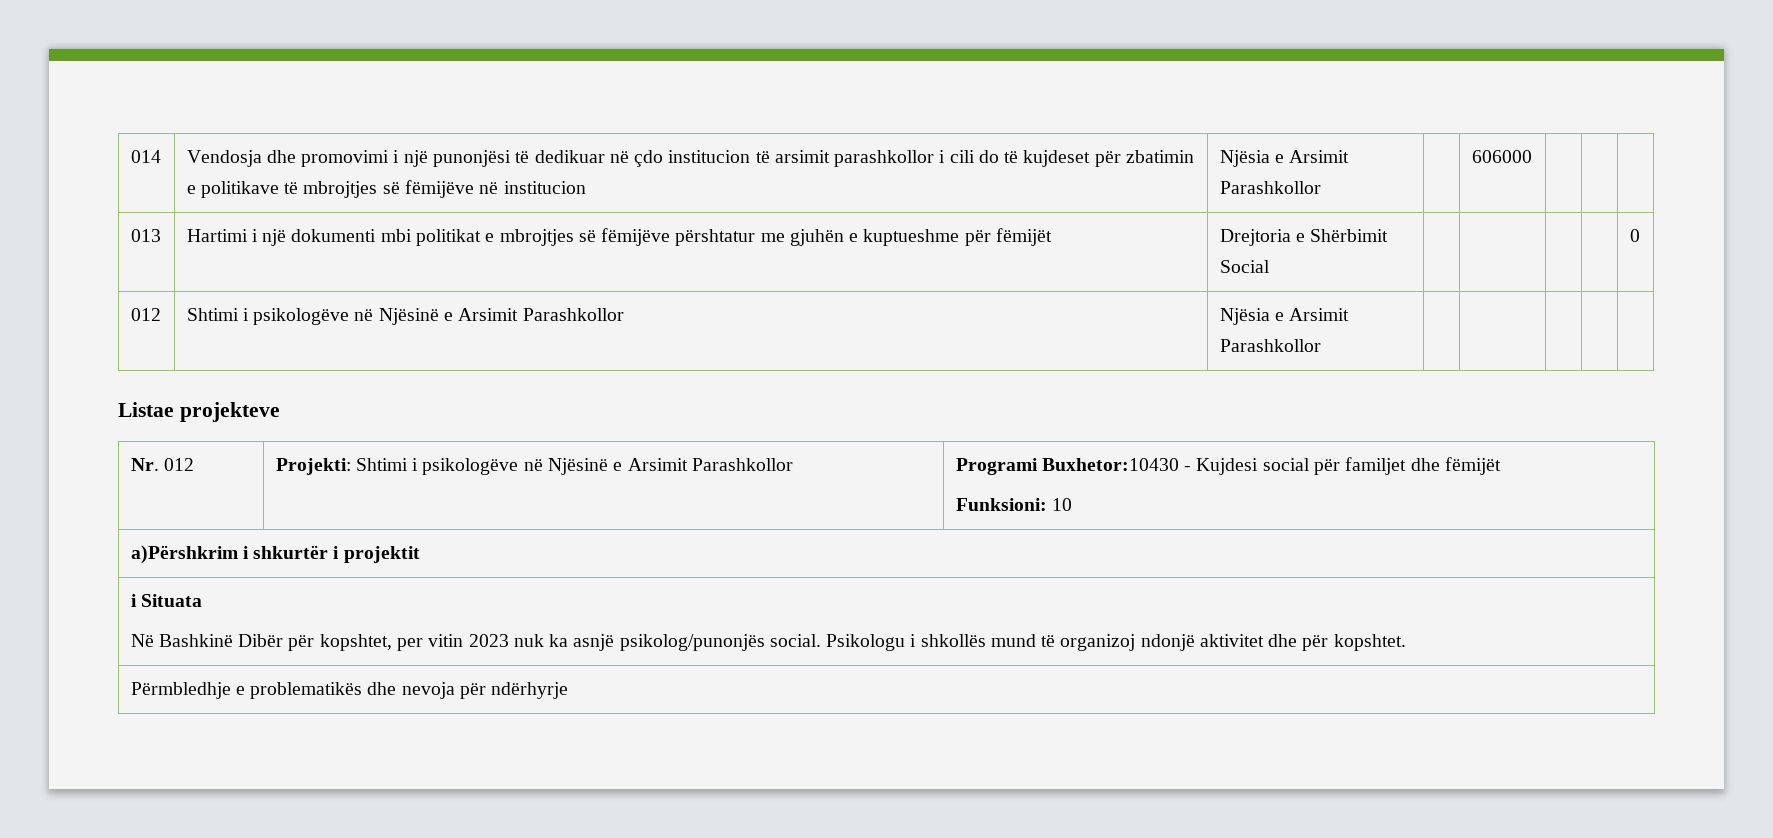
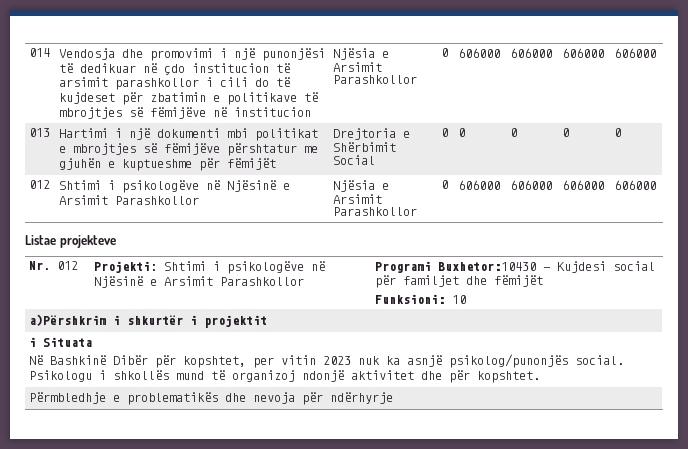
- 014 | Vendosja dhe promovimi i një punonjësi të dedikuar në çdo institucion të arsimit parashkollor i cili do të kujdeset për zbatimin e politikave të mbrojtjes së fëmijëve në institucion | Njësia e Arsimit Parashkollor | | 606000 | | |
+ 014 | Vendosja dhe promovimi i një punonjësi të dedikuar në çdo institucion të arsimit parashkollor i cili do të kujdeset për zbatimin e politikave të mbrojtjes së fëmijëve në institucion | Njësia e Arsimit Parashkollor | 0 | 606000 | 606000 | 606000 | 606000
- 013 | Hartimi i një dokumenti mbi politikat e mbrojtjes së fëmijëve përshtatur me gjuhën e kuptueshme për fëmijët | Drejtoria e Shërbimit Social | | | | | 0
+ 013 | Hartimi i një dokumenti mbi politikat e mbrojtjes së fëmijëve përshtatur me gjuhën e kuptueshme për fëmijët | Drejtoria e Shërbimit Social | 0 | 0 | 0 | 0 | 0
- 012 | Shtimi i psikologëve në Njësinë e Arsimit Parashkollor | Njësia e Arsimit Parashkollor | | | | |
+ 012 | Shtimi i psikologëve në Njësinë e Arsimit Parashkollor | Njësia e Arsimit Parashkollor | 0 | 606000 | 606000 | 606000 | 606000

